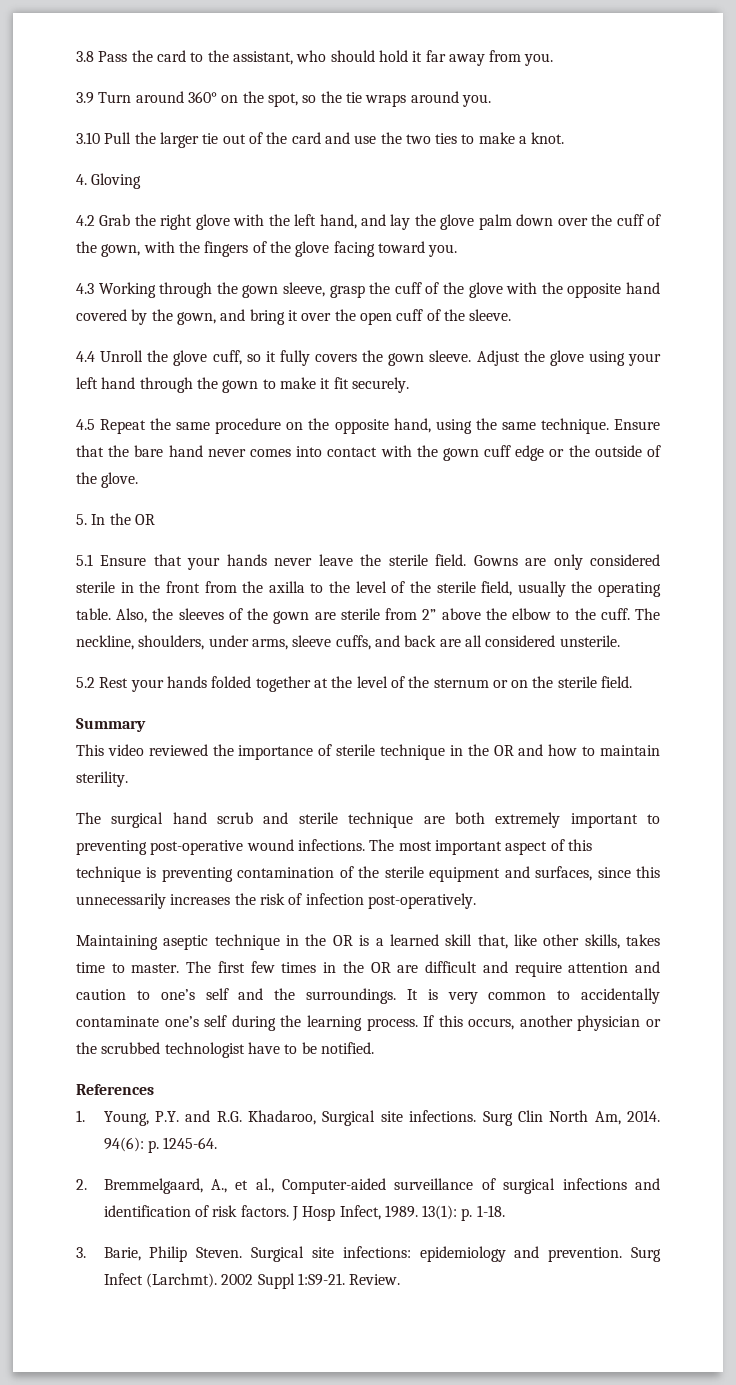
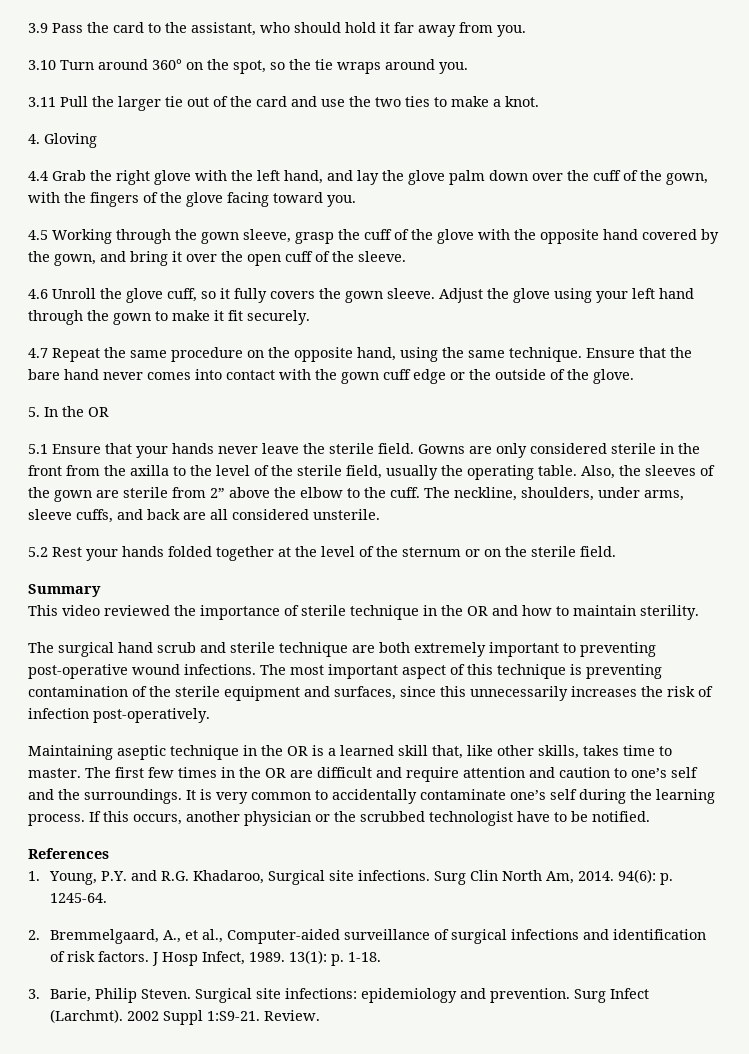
- 3.8 Pass the card to the assistant, who should hold it far away from you.
+ 3.9 Pass the card to the assistant, who should hold it far away from you.
- 3.9 Turn around 360° on the spot, so the tie wraps around you.
+ 3.10 Turn around 360° on the spot, so the tie wraps around you.
- 3.10 Pull the larger tie out of the card and use the two ties to make a knot.
+ 3.11 Pull the larger tie out of the card and use the two ties to make a knot.
- 4.2 Grab the right glove with the left hand, and lay the glove palm down over the cuff of the gown, with the fingers of the glove facing toward you.
+ 4.4 Grab the right glove with the left hand, and lay the glove palm down over the cuff of the gown, with the fingers of the glove facing toward you.
- 4.3 Working through the gown sleeve, grasp the cuff of the glove with the opposite hand covered by the gown, and bring it over the open cuff of the sleeve.
+ 4.5 Working through the gown sleeve, grasp the cuff of the glove with the opposite hand covered by the gown, and bring it over the open cuff of the sleeve.
- 4.4 Unroll the glove cuff, so it fully covers the gown sleeve.
+ 4.6 Unroll the glove cuff, so it fully covers the gown sleeve.
- 4.5 Repeat the same procedure on the opposite hand, using the same technique.
+ 4.7 Repeat the same procedure on the opposite hand, using the same technique.

